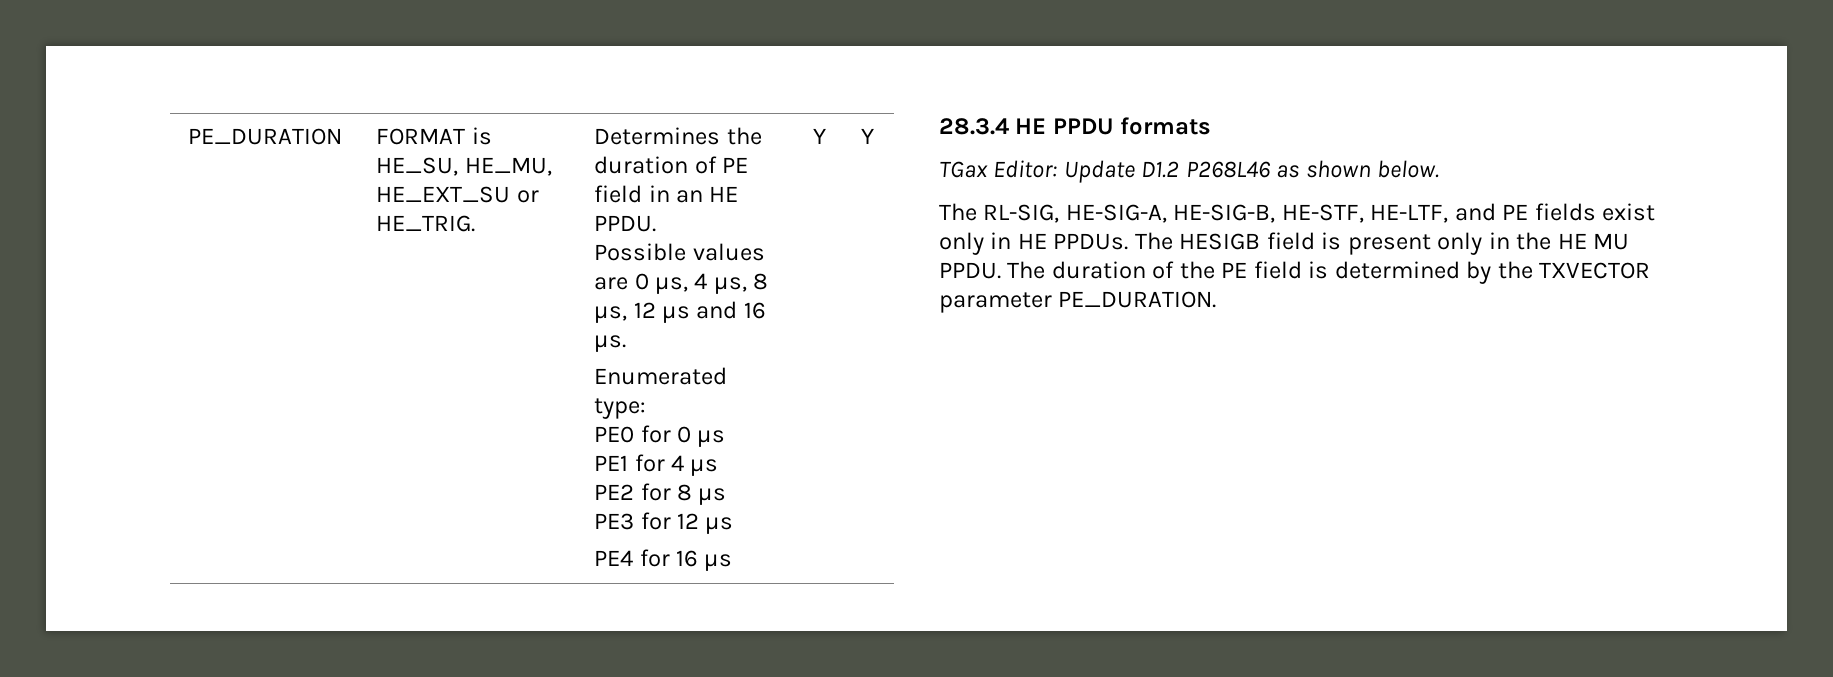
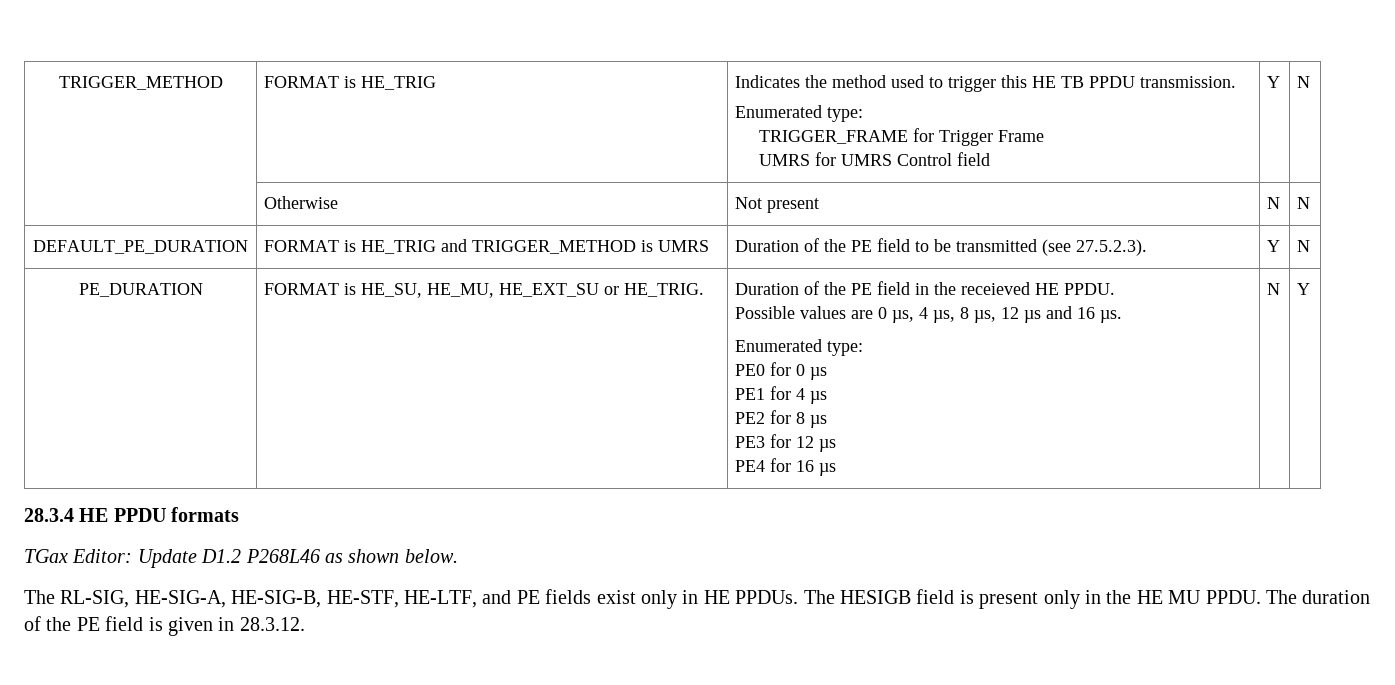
+ TRIGGER_METHOD | FORMAT is HE_TRIG | Indicates the method used to trigger this HE TB PPDU transmission.
+ Enumerated type:
+ TRIGGER_FRAME for Trigger Frame
+ UMRS for UMRS Control field | Y | N
+ | Otherwise | Not present | N | N
+ DEFAULT_PE_DURATION | FORMAT is HE_TRIG and TRIGGER_METHOD is UMRS | Duration of the PE field to be transmitted (see 27.5.2.3). | Y | N
- Determines the duration of PE field in an HE PPDU.
+ Duration of the PE field in the receieved HE PPDU.
- PE4 for 16 µs | Y
+ PE4 for 16 µs | N
- The duration of the PE field is determined by the TXVECTOR parameter PE_DURATION.
+ The duration of the PE field is given in 28.3.12.

